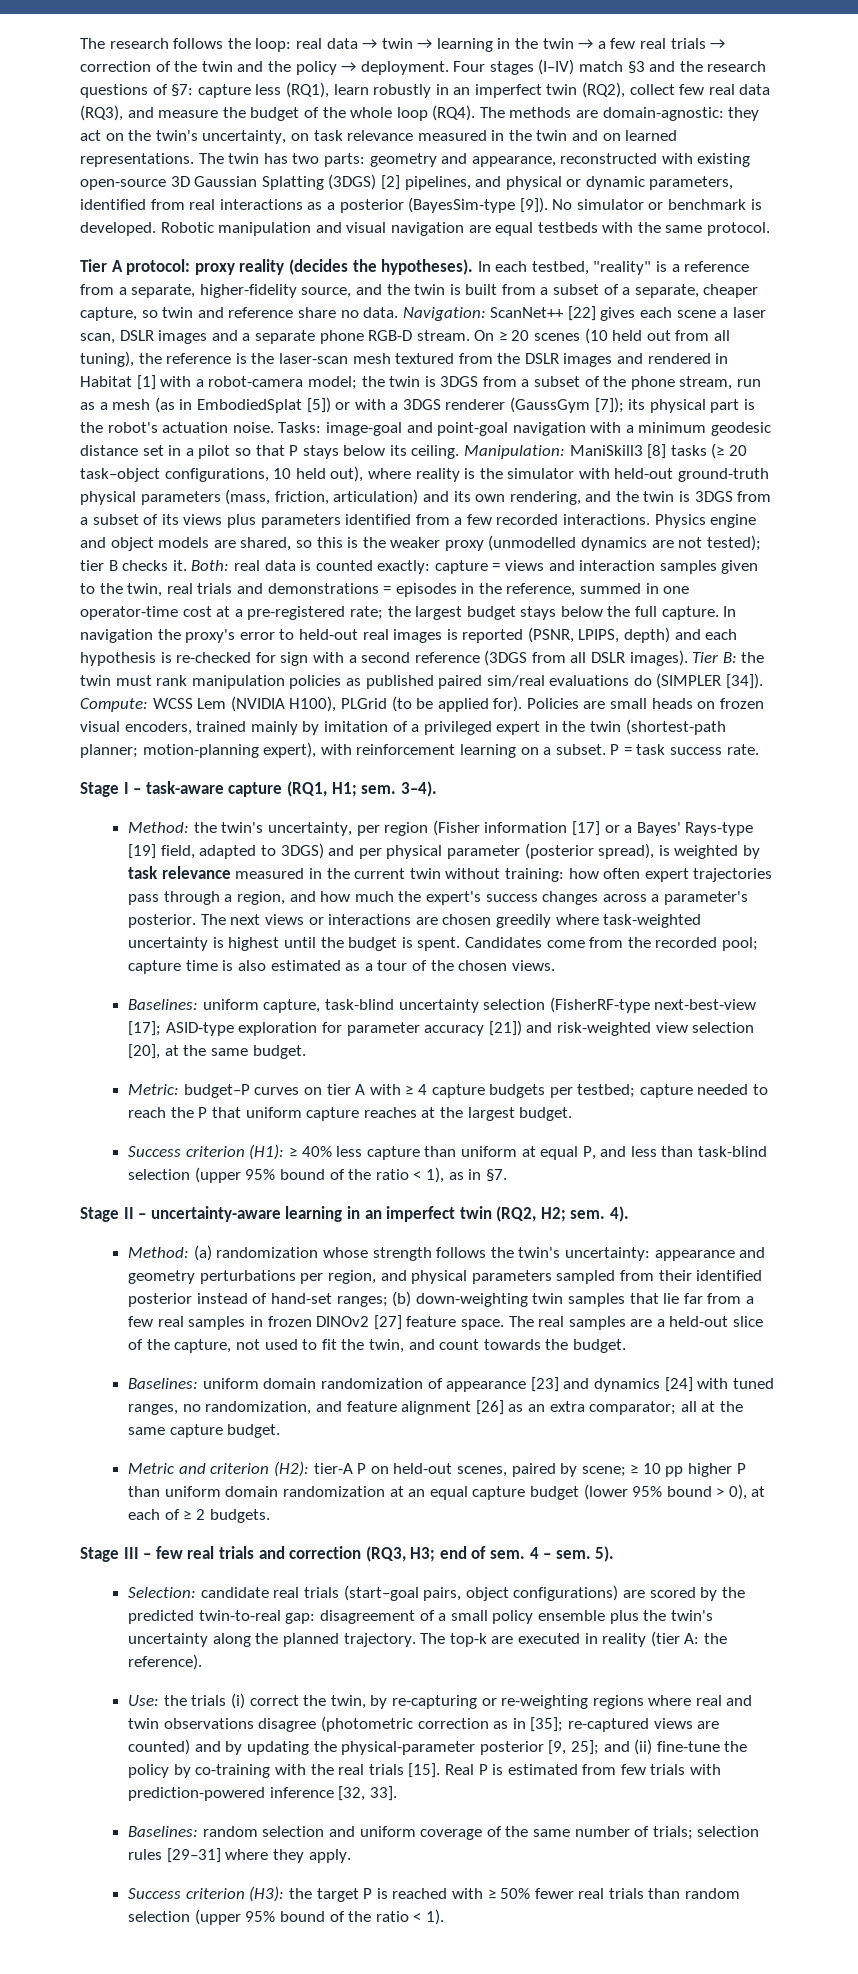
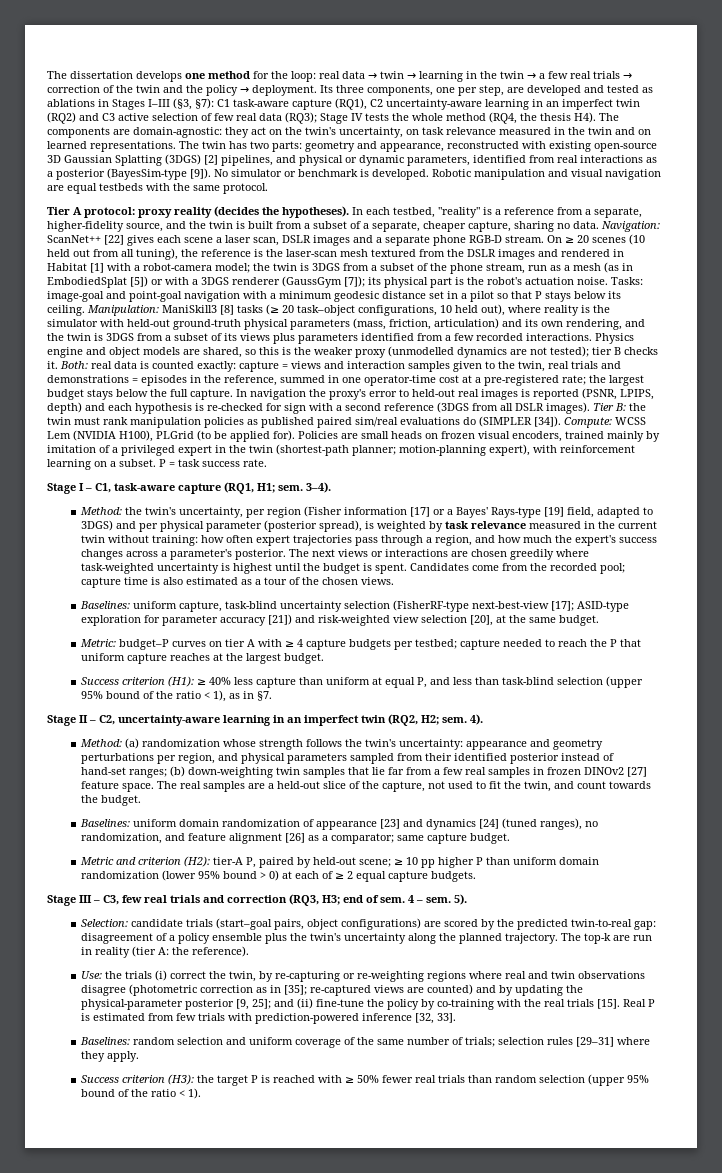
- The research follows the loop: real data → twin → learning in the twin → a few real trials → correction of the twin and the policy → deployment.
+ The dissertation develops one method for the loop: real data → twin → learning in the twin → a few real trials → correction of the twin and the policy → deployment.
- Four stages (I–IV) match §3 and the research questions of §7: capture less (RQ1), learn robustly in an imperfect twin (RQ2), collect few real data (RQ3), and measure the budget of the whole loop (RQ4). The methods are domain-agnostic: they act on the twin's uncertainty, on task relevance measured in the twin and on learned representations.
+ Its three components, one per step, are developed and tested as ablations in Stages I–III (§3, §7): C1 task-aware capture (RQ1), C2 uncertainty-aware learning in an imperfect twin (RQ2) and C3 active selection of few real data (RQ3); Stage IV tests the whole method (RQ4, the thesis H4). The components are domain-agnostic: they act on the twin's uncertainty, on task relevance measured in the twin and on learned representations.
- In each testbed, "reality" is a reference from a separate, higher-fidelity source, and the twin is built from a subset of a separate, cheaper capture, so twin and reference share no data.
+ In each testbed, "reality" is a reference from a separate, higher-fidelity source, and the twin is built from a subset of a separate, cheaper capture, sharing no data.
- Stage I – task-aware capture (RQ1, H1; sem.
+ Stage I – C1, task-aware capture (RQ1, H1; sem.
- Stage II – uncertainty-aware learning in an imperfect twin (RQ2, H2; sem.
+ Stage II – C2, uncertainty-aware learning in an imperfect twin (RQ2, H2; sem.
- Baselines: uniform domain randomization of appearance [23] and dynamics [24] with tuned ranges, no randomization, and feature alignment [26] as an extra comparator; all at the same capture budget.
+ Baselines: uniform domain randomization of appearance [23] and dynamics [24] (tuned ranges), no randomization, and feature alignment [26] as a comparator; same capture budget.
- Metric and criterion (H2): tier-A P on held-out scenes, paired by scene; ≥ 10 pp higher P than uniform domain randomization at an equal capture budget (lower 95% bound > 0), at each of ≥ 2 budgets.
+ Metric and criterion (H2): tier-A P, paired by held-out scene; ≥ 10 pp higher P than uniform domain randomization (lower 95% bound > 0) at each of ≥ 2 equal capture budgets.
- Stage III – few real trials and correction (RQ3, H3; end of sem.
+ Stage III – C3, few real trials and correction (RQ3, H3; end of sem.
- Selection: candidate real trials (start–goal pairs, object configurations) are scored by the predicted twin-to-real gap: disagreement of a small policy ensemble plus the twin's uncertainty along the planned trajectory.
+ Selection: candidate trials (start–goal pairs, object configurations) are scored by the predicted twin-to-real gap: disagreement of a policy ensemble plus the twin's uncertainty along the planned trajectory.
- The top-k are executed in reality (tier A: the reference).
+ The top-k are run in reality (tier A: the reference).

